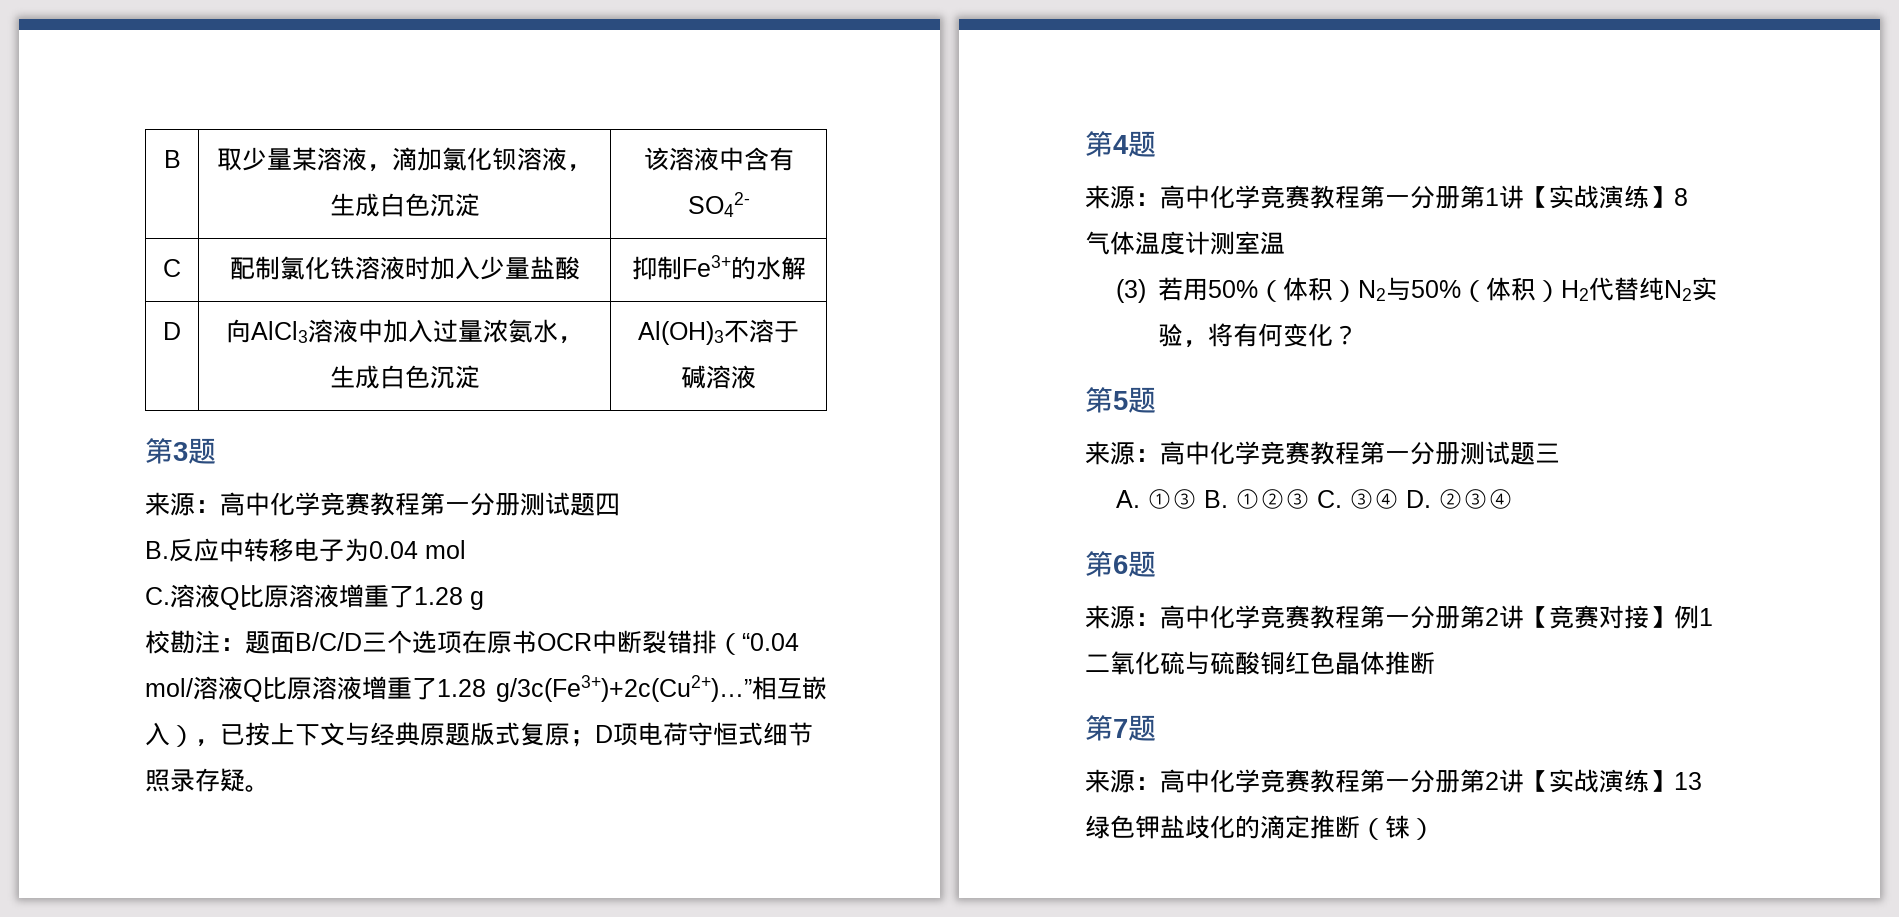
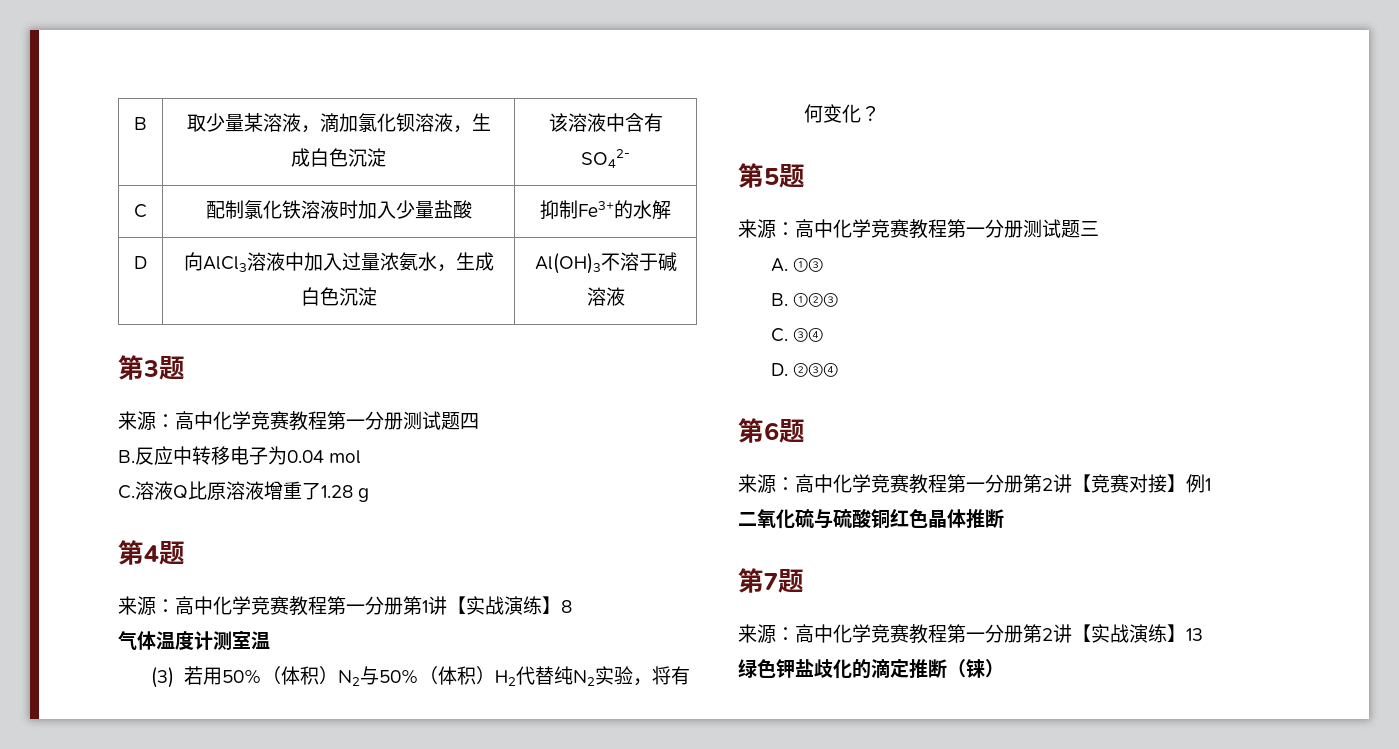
- 校勘注：题面B/C/D三个选项在原书OCR中断裂错排（“0.04 mol/溶液Q比原溶液增重了1.28 g/3c(Fe3+)+2c(Cu2+)…”相互嵌入），已按上下文与经典原题版式复原；D项电荷守恒式细节照录存疑。
- A. ①③ B. ①②③ C. ③④ D. ②③④
+ A. ①③
+ B. ①②③
+ C. ③④
+ D. ②③④

